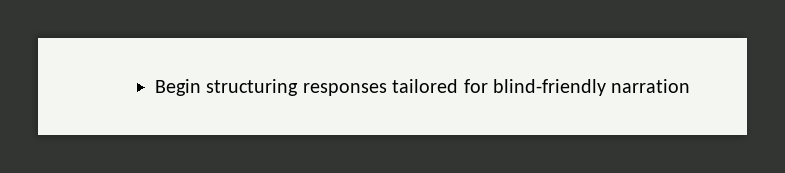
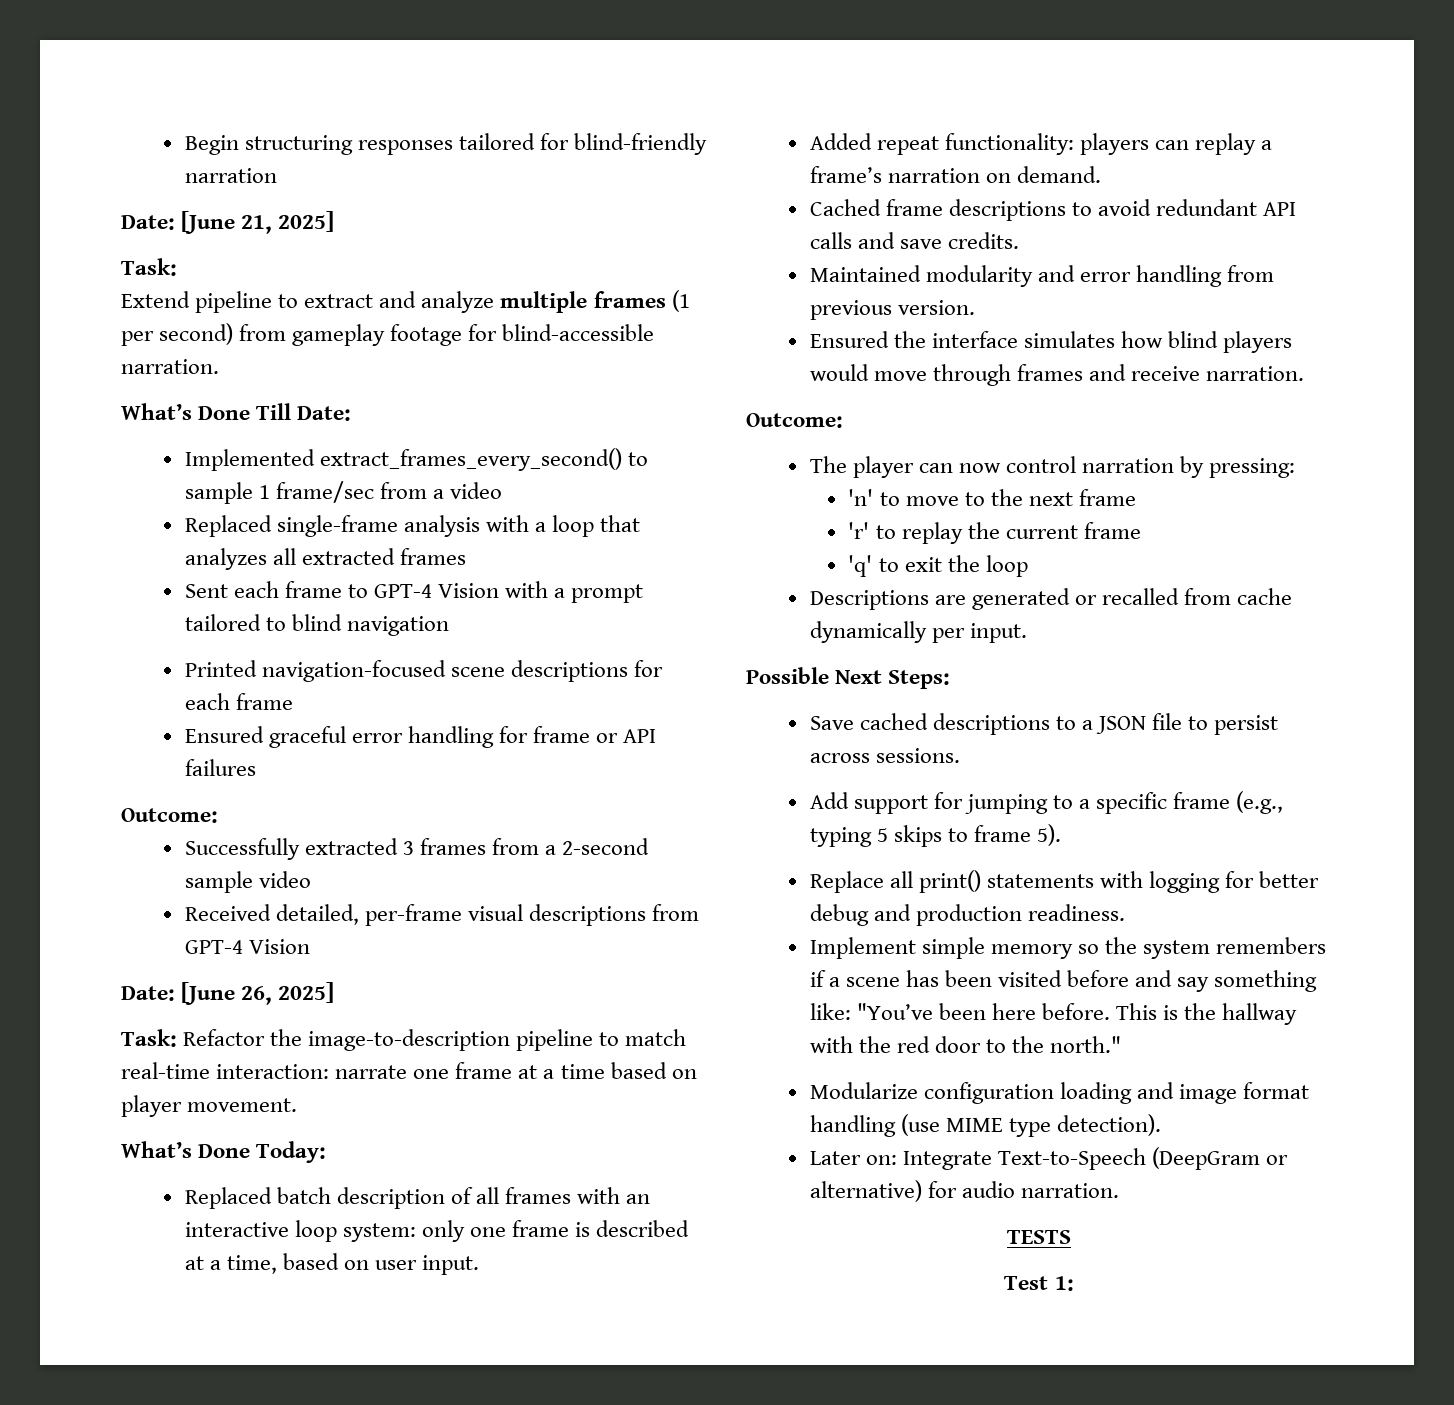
+ Date: [June 21, 2025]
+ Task:
+ Extend pipeline to extract and analyze multiple frames (1 per second) from gameplay footage for blind-accessible narration.
+ What’s Done Till Date:
+ Implemented extract_frames_every_second() to sample 1 frame/sec from a video
+ Replaced single-frame analysis with a loop that analyzes all extracted frames
+ Sent each frame to GPT-4 Vision with a prompt tailored to blind navigation
+ Printed navigation-focused scene descriptions for each frame
+ Ensured graceful error handling for frame or API failures
+ Outcome:
+ Successfully extracted 3 frames from a 2-second sample video
+ Received detailed, per-frame visual descriptions from GPT-4 Vision
+ Date: [June 26, 2025]
+ Task: Refactor the image-to-description pipeline to match real-time interaction: narrate one frame at a time based on player movement.
+ What’s Done Today:
+ Replaced batch description of all frames with an interactive loop system: only one frame is described at a time, based on user input.
+ Added repeat functionality: players can replay a frame’s narration on demand.
+ Cached frame descriptions to avoid redundant API calls and save credits.
+ Maintained modularity and error handling from previous version.
+ Ensured the interface simulates how blind players would move through frames and receive narration.
+ Outcome:
+ The player can now control narration by pressing:
+ 'n' to move to the next frame
+ 'r' to replay the current frame
+ 'q' to exit the loop
+ Descriptions are generated or recalled from cache dynamically per input.
+ Possible Next Steps:
+ Save cached descriptions to a JSON file to persist across sessions.
+ Add support for jumping to a specific frame (e.g., typing 5 skips to frame 5).
+ Replace all print() statements with logging for better debug and production readiness.
+ Implement simple memory so the system remembers if a scene has been visited before and say something like: "You’ve been here before. This is the hallway with the red door to the north."
+ Modularize configuration loading and image format handling (use MIME type detection).
+ Later on: Integrate Text-to-Speech (DeepGram or alternative) for audio narration.
+ TESTS
+ Test 1:

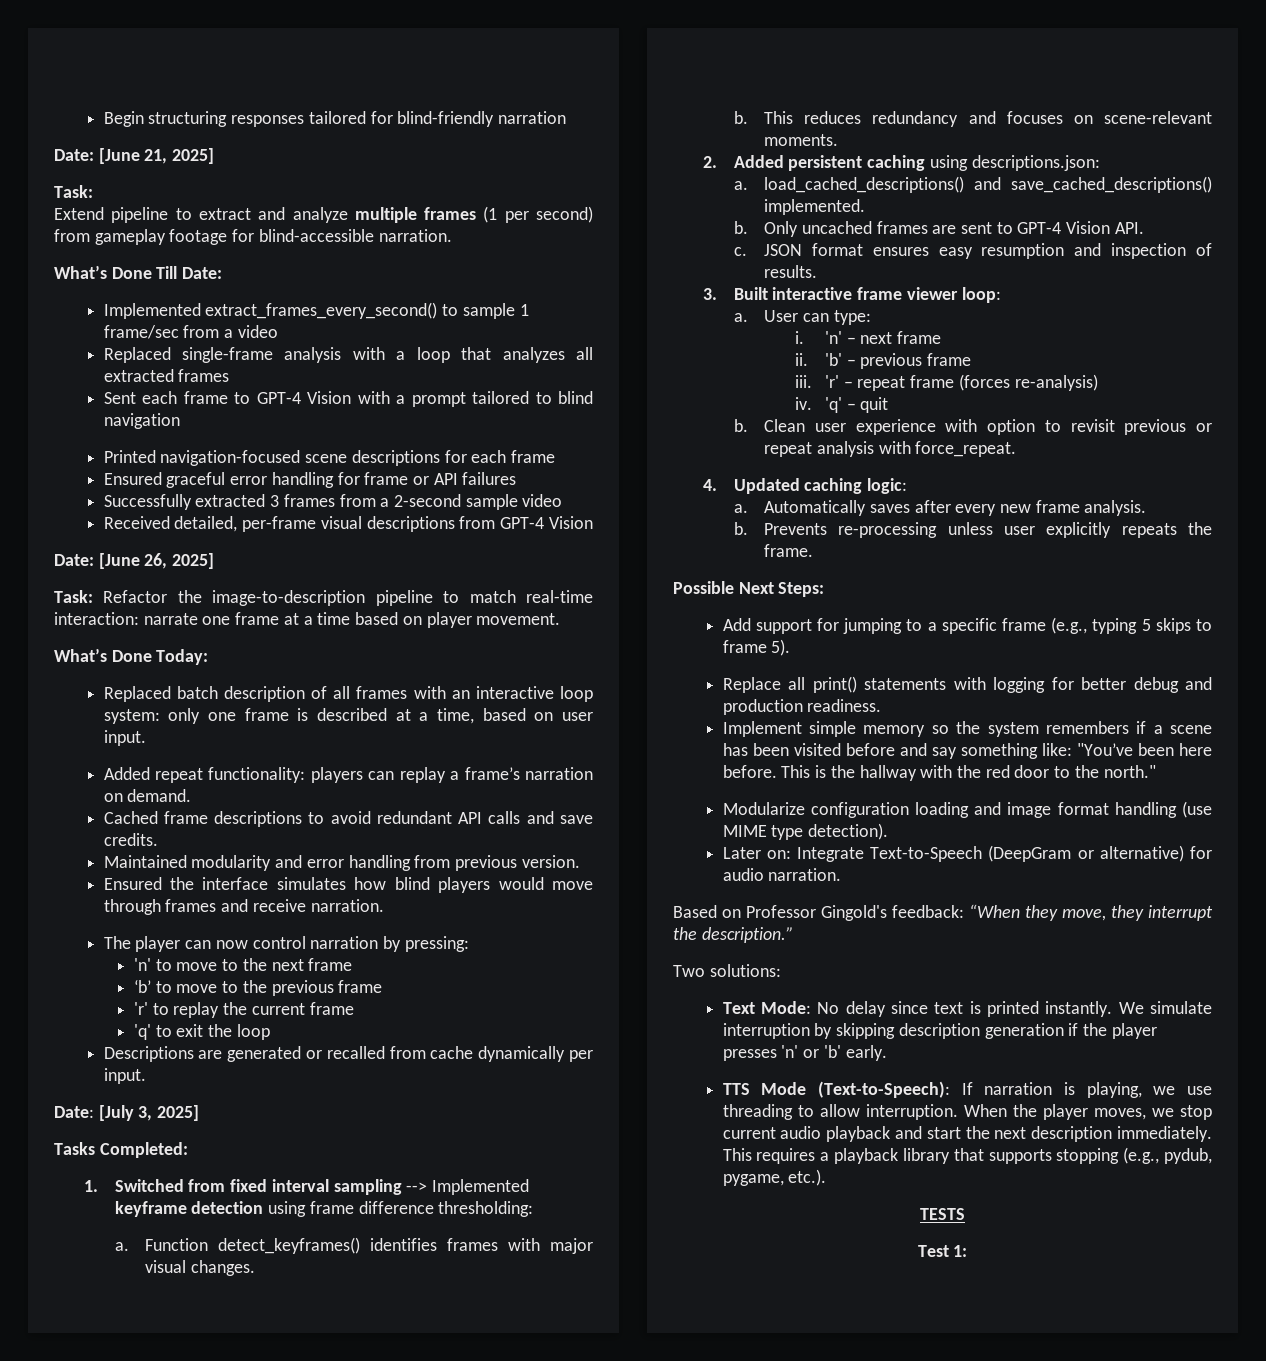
  Ensured graceful error handling for frame or API failures
- Outcome:
  Ensured the interface simulates how blind players would move through frames and receive narration.
- Outcome:
+ ‘b’ to move to the previous frame
+ Date: [July 3, 2025]
+ Tasks Completed:
+ 1. Switched from fixed interval sampling --> Implemented keyframe detection using frame difference thresholding:
+ a. Function detect_keyframes() identifies frames with major visual changes.
+ b. This reduces redundancy and focuses on scene-relevant moments.
+ 2. Added persistent caching using descriptions.json:
+ a. load_cached_descriptions() and save_cached_descriptions() implemented.
+ b. Only uncached frames are sent to GPT-4 Vision API.
+ c. JSON format ensures easy resumption and inspection of results.
+ 3. Built interactive frame viewer loop:
+ a. User can type:
+ i. 'n' – next frame
+ ii. 'b' – previous frame
+ iii. 'r' – repeat frame (forces re-analysis)
+ iv. 'q' – quit
+ b. Clean user experience with option to revisit previous or repeat analysis with force_repeat.
+ 4. Updated caching logic:
+ a. Automatically saves after every new frame analysis.
+ b. Prevents re-processing unless user explicitly repeats the frame.
  Possible Next Steps:
- Save cached descriptions to a JSON file to persist across sessions.
+ Based on Professor Gingold's feedback: “When they move, they interrupt the description.”
+ Two solutions:
+ Text Mode: No delay since text is printed instantly. We simulate interruption by skipping description generation if the player presses 'n' or 'b' early.
+ TTS Mode (Text-to-Speech): If narration is playing, we use threading to allow interruption. When the player moves, we stop current audio playback and start the next description immediately. This requires a playback library that supports stopping (e.g., pydub, pygame, etc.).

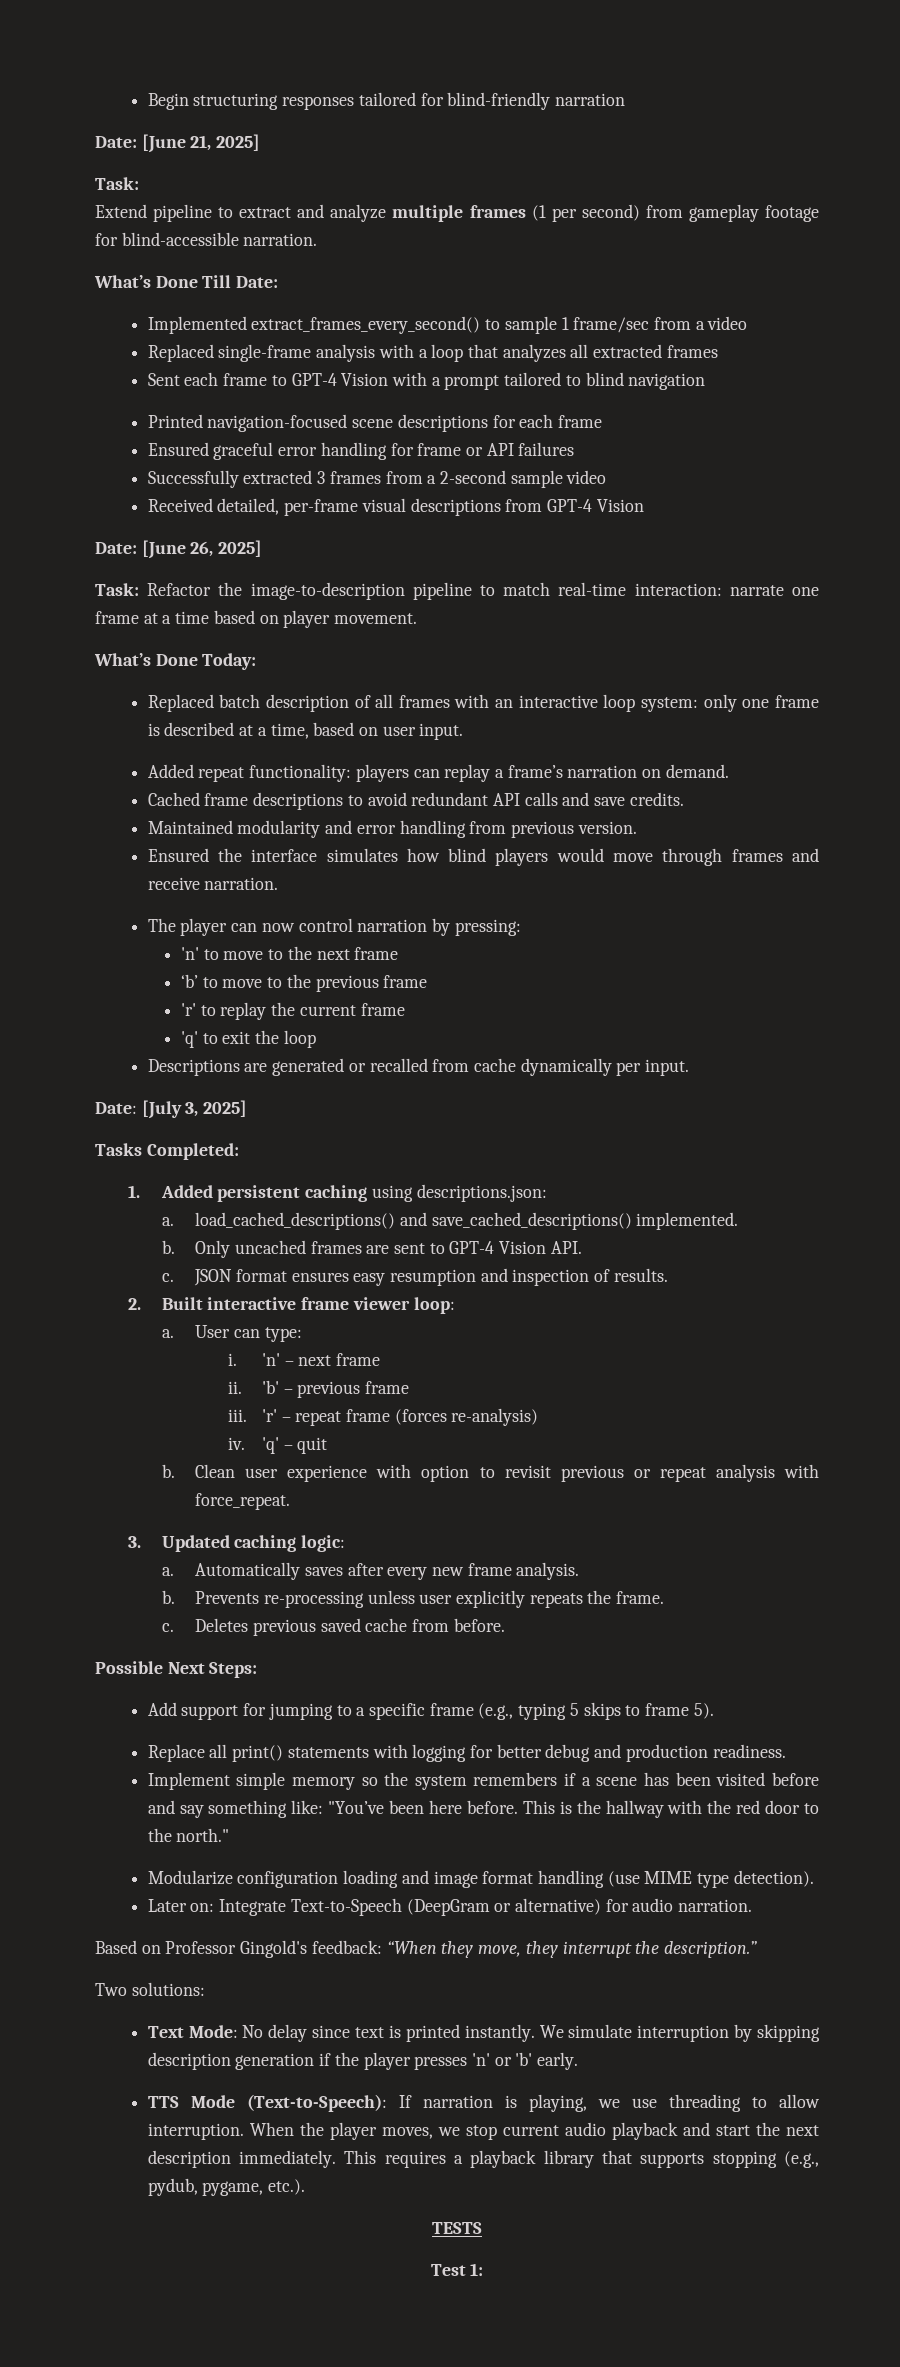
- 1. Switched from fixed interval sampling --> Implemented keyframe detection using frame difference thresholding:
- a. Function detect_keyframes() identifies frames with major visual changes.
- b. This reduces redundancy and focuses on scene-relevant moments.
- 2. Added persistent caching using descriptions.json:
+ 1. Added persistent caching using descriptions.json:
- 3. Built interactive frame viewer loop:
+ 2. Built interactive frame viewer loop:
- 4. Updated caching logic:
+ 3. Updated caching logic:
+ c. Deletes previous saved cache from before.

